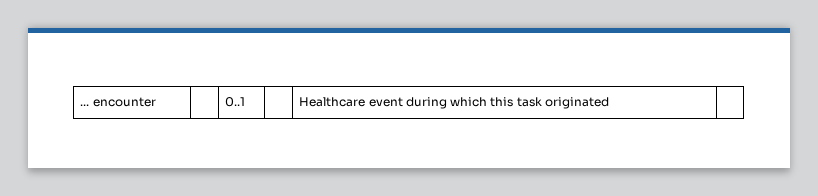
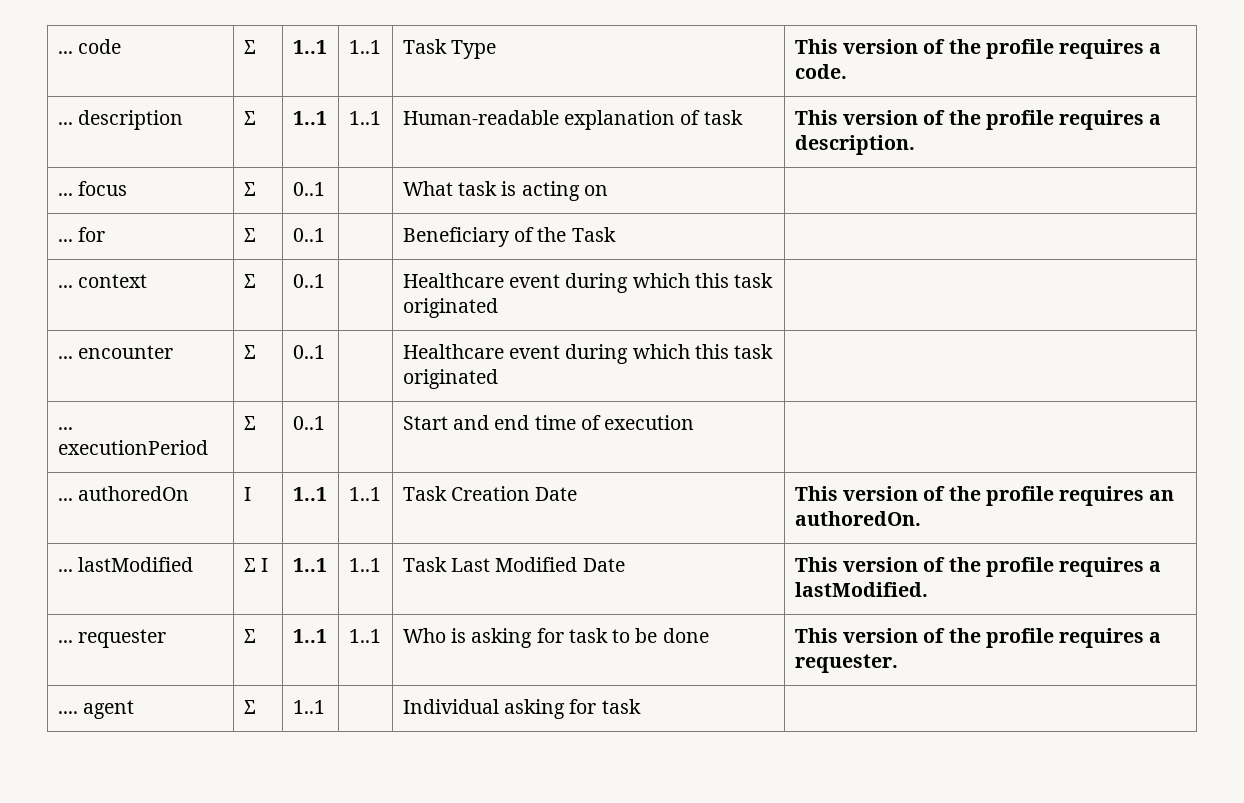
- ... encounter | | 0..1 | | Healthcare event during which this task originated |
+ ... code | Σ | 1..1 | 1..1 | Task Type | This version of the profile requires a code.
+ ... description | Σ | 1..1 | 1..1 | Human-readable explanation of task | This version of the profile requires a description.
+ ... focus | Σ | 0..1 | | What task is acting on |
+ ... for | Σ | 0..1 | | Beneficiary of the Task |
+ ... context | Σ | 0..1 | | Healthcare event during which this task originated |
+ ... encounter | Σ | 0..1 | | Healthcare event during which this task originated |
+ ... executionPeriod | Σ | 0..1 | | Start and end time of execution |
+ ... authoredOn | I | 1..1 | 1..1 | Task Creation Date | This version of the profile requires an authoredOn.
+ ... lastModified | Σ I | 1..1 | 1..1 | Task Last Modified Date | This version of the profile requires a lastModified.
+ ... requester | Σ | 1..1 | 1..1 | Who is asking for task to be done | This version of the profile requires a requester.
+ .... agent | Σ | 1..1 | | Individual asking for task |

